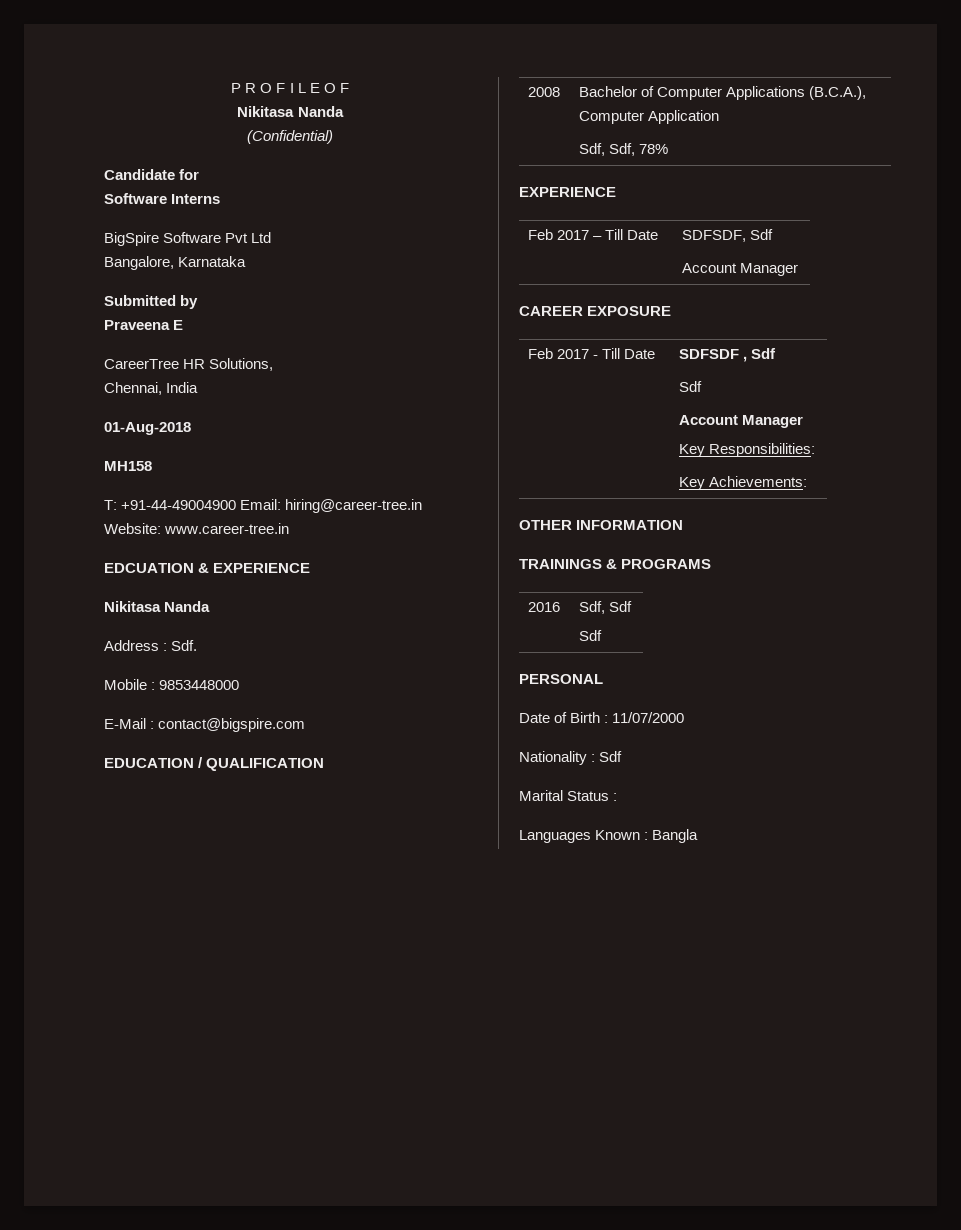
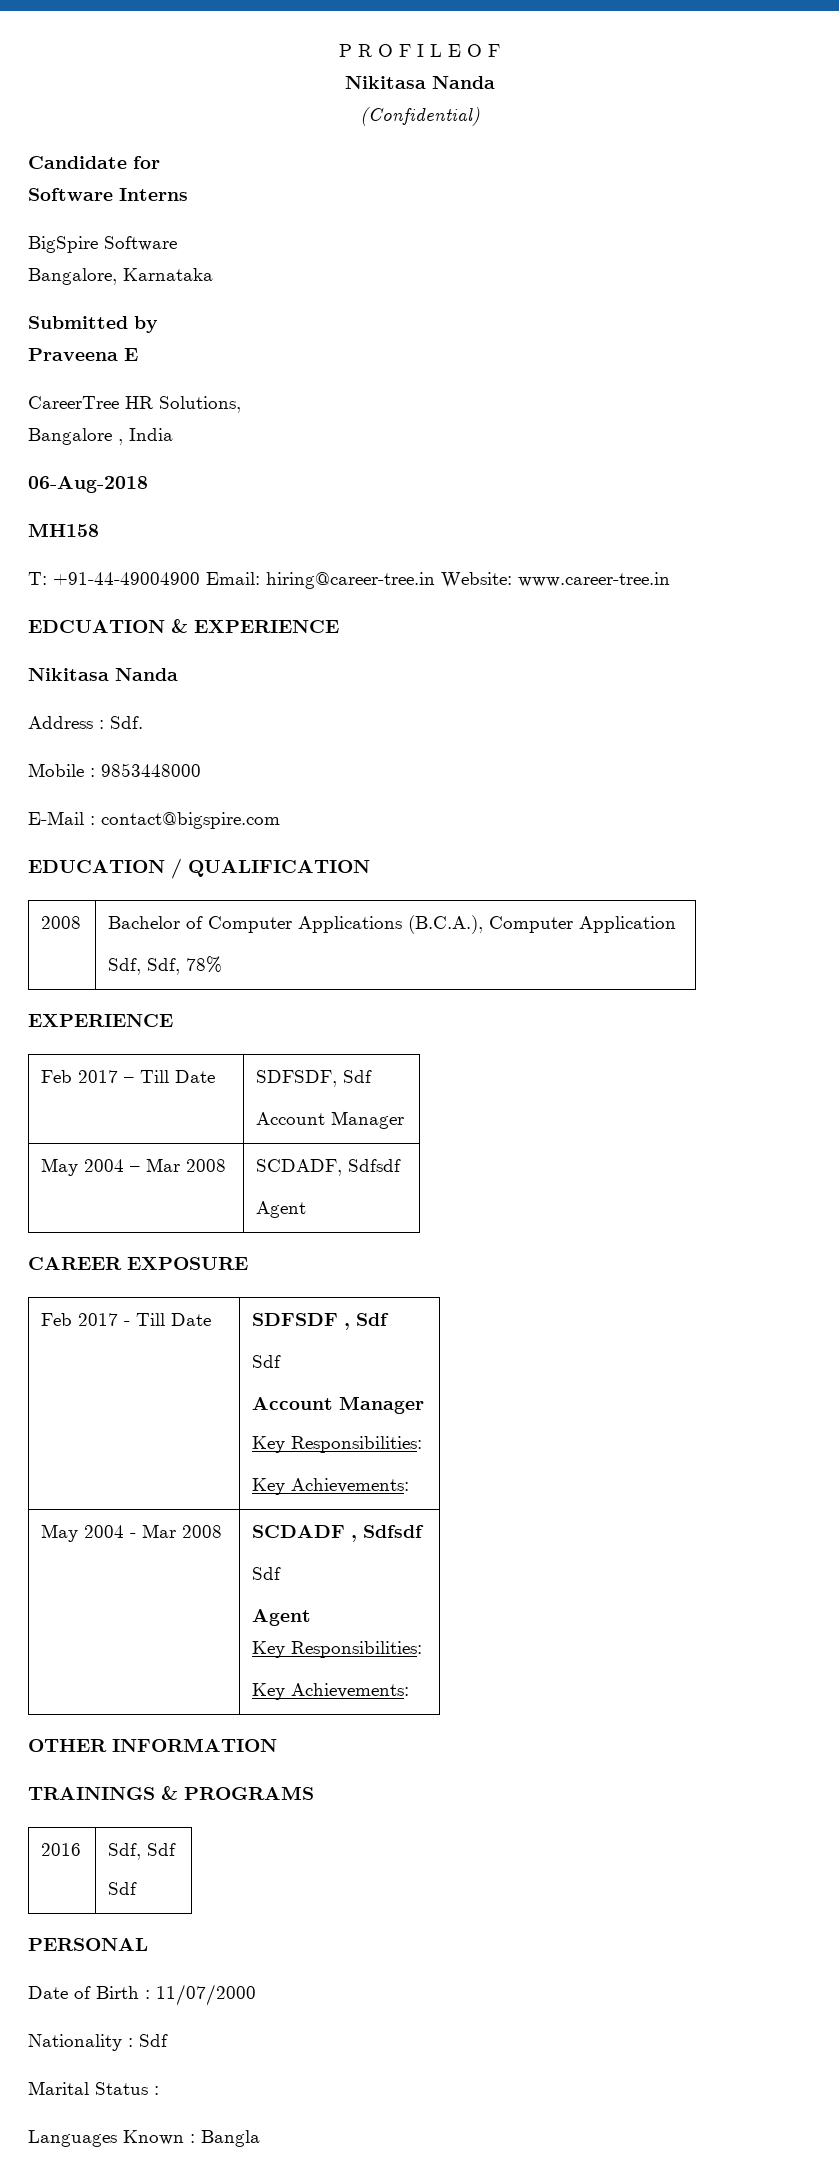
- BigSpire Software Pvt Ltd
+ BigSpire Software
- Chennai, India
+ Bangalore , India
- 01-Aug-2018
+ 06-Aug-2018
+ May 2004 – Mar 2008 | SCDADF, Sdfsdf
+ Agent
+ May 2004 - Mar 2008 | SCDADF , Sdfsdf
+ Sdf
+ Agent
+ Key Responsibilities:
+ Key Achievements:

